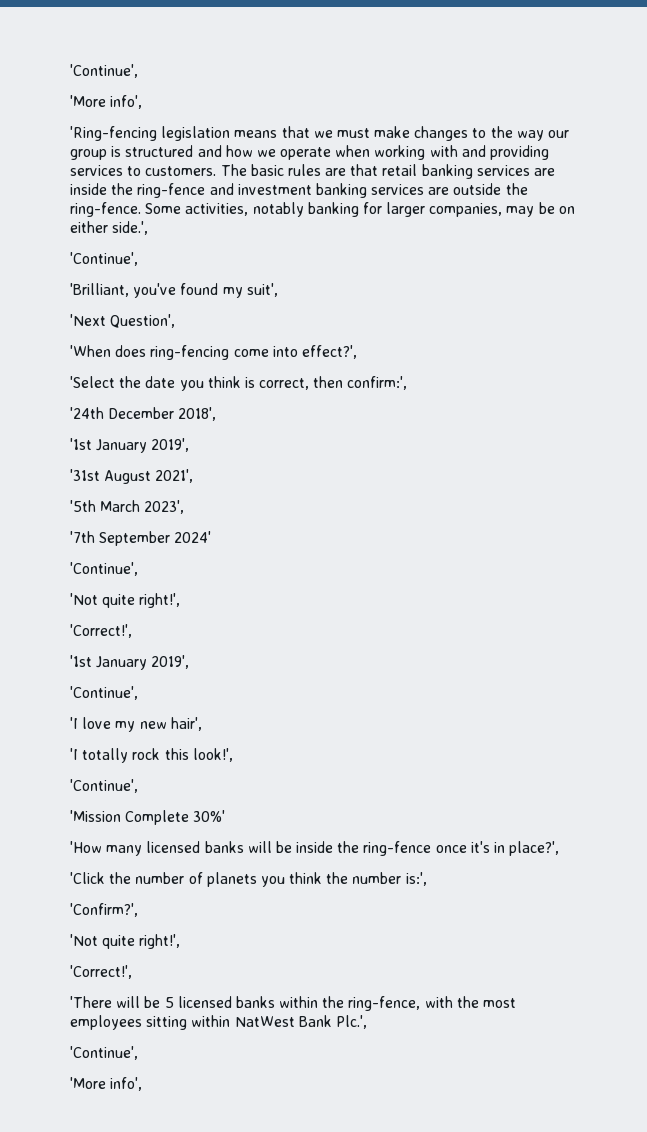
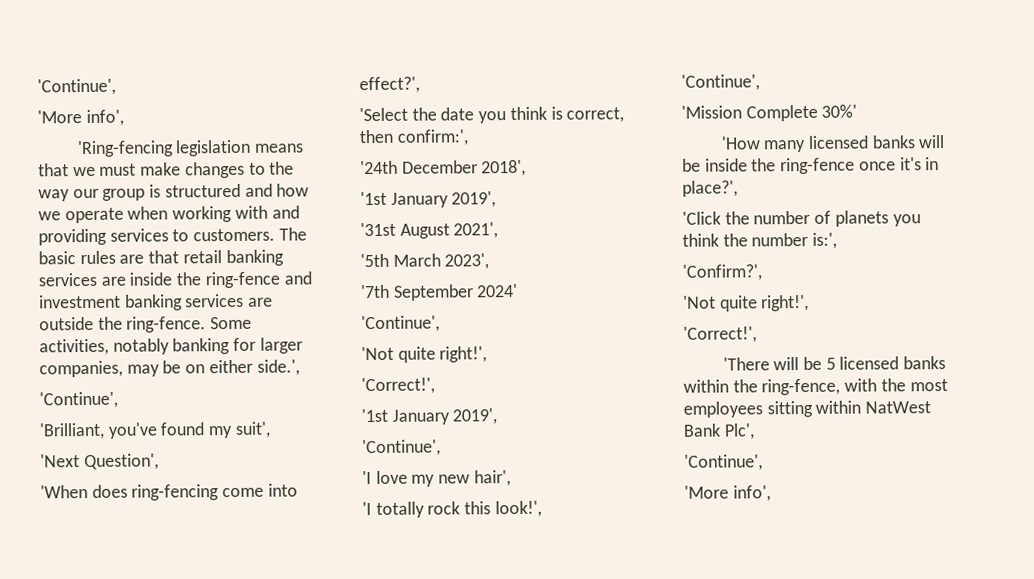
- 'There will be 5 licensed banks within the ring-fence, with the most employees sitting within NatWest Bank Plc.',
+ 'There will be 5 licensed banks within the ring-fence, with the most employees sitting within NatWest Bank Plc',

